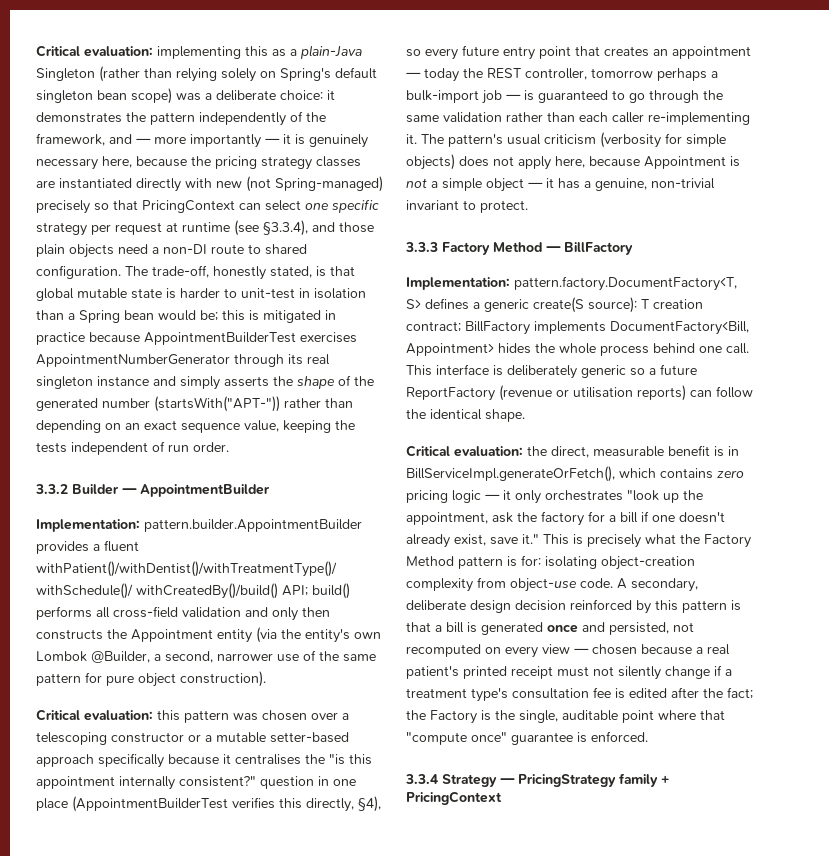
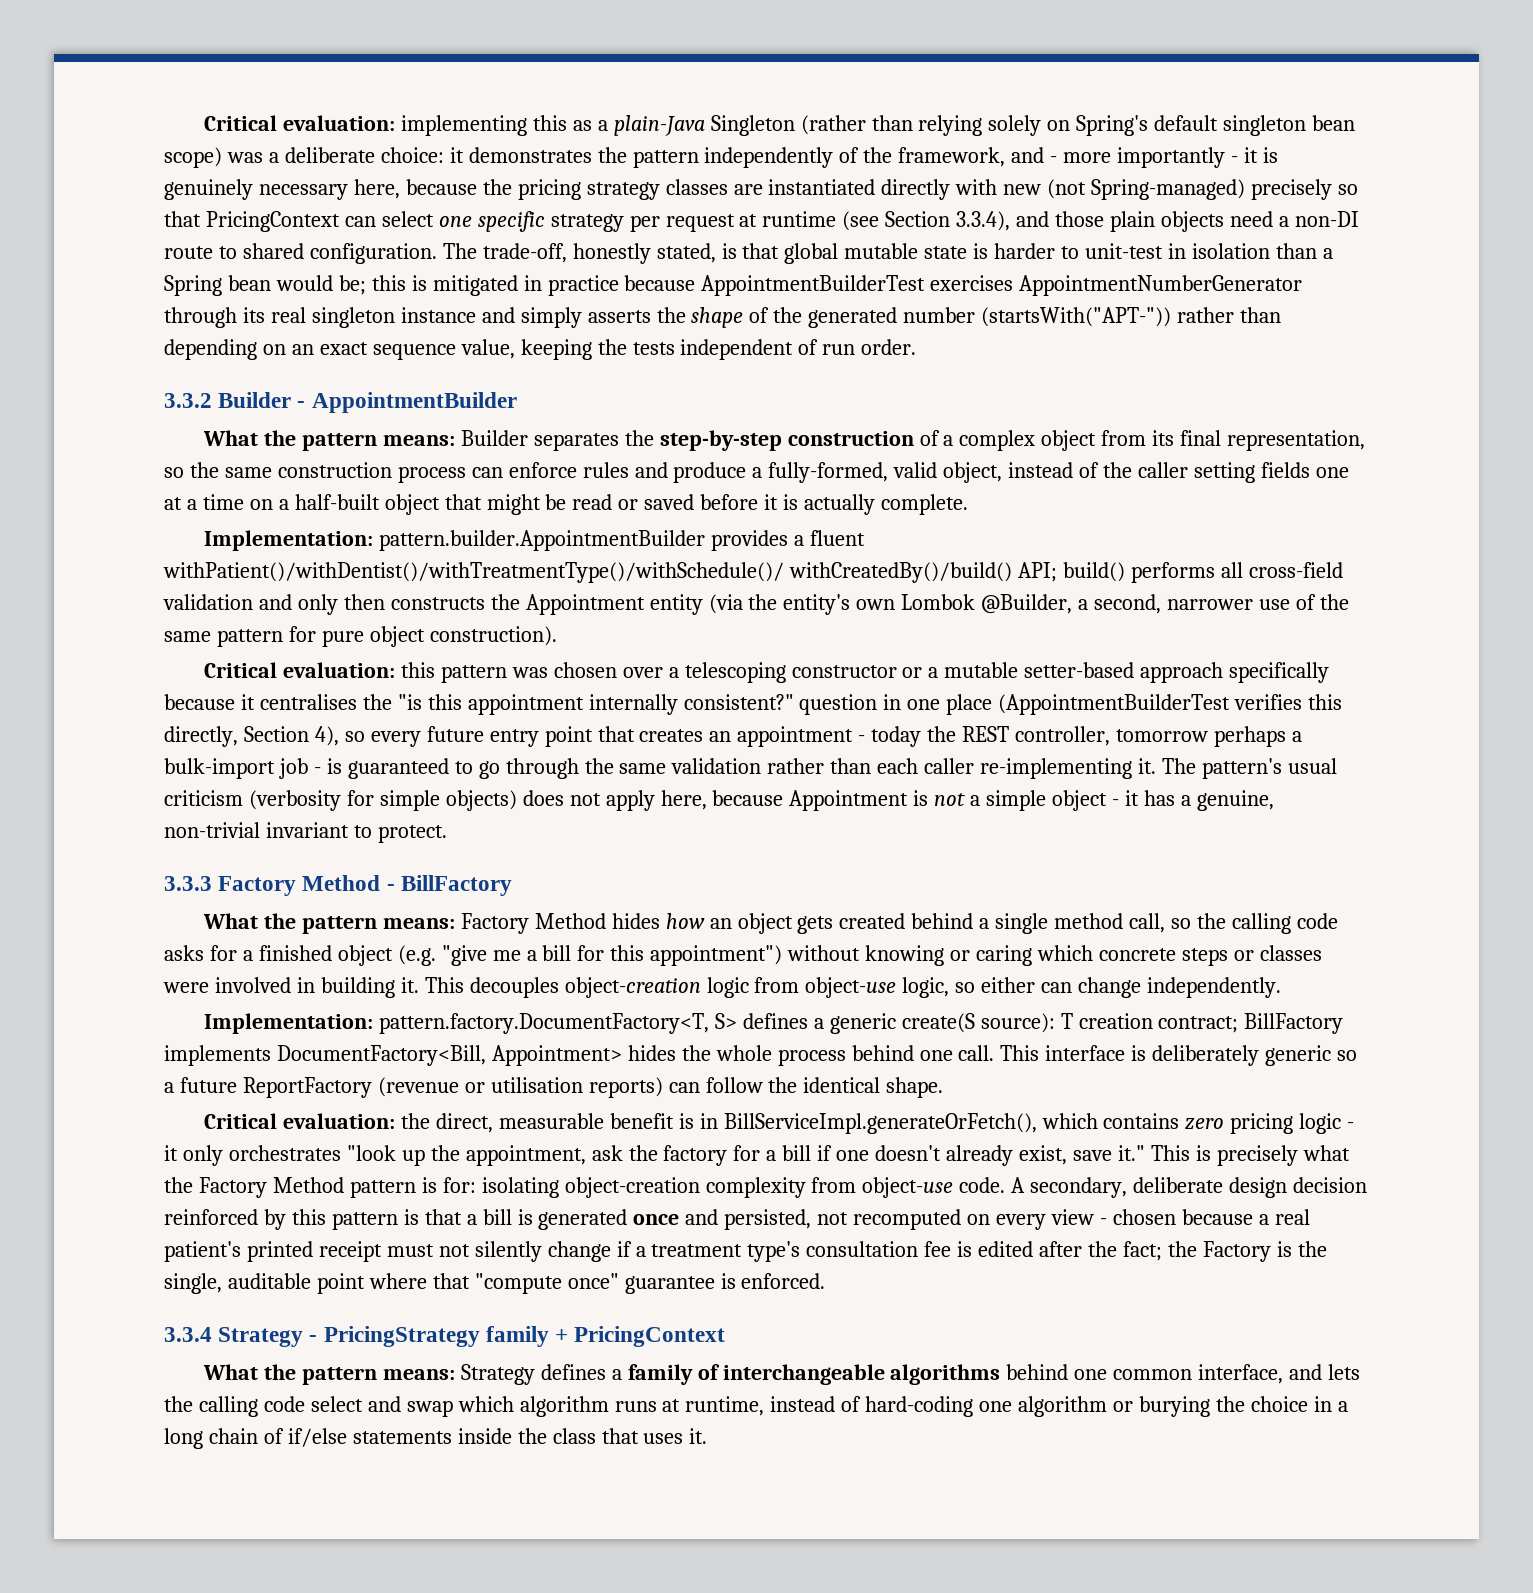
- it demonstrates the pattern independently of the framework, and — more importantly — it is genuinely necessary here, because the pricing strategy classes are instantiated directly with new (not Spring-managed) precisely so that PricingContext can select one specific strategy per request at runtime (see §3.3.4), and those plain objects need a non-DI route to shared configuration.
+ it demonstrates the pattern independently of the framework, and - more importantly - it is genuinely necessary here, because the pricing strategy classes are instantiated directly with new (not Spring-managed) precisely so that PricingContext can select one specific strategy per request at runtime (see Section 3.3.4), and those plain objects need a non-DI route to shared configuration.
- 3.3.2 Builder — AppointmentBuilder
+ 3.3.2 Builder - AppointmentBuilder
+ What the pattern means: Builder separates the step-by-step construction of a complex object from its final representation, so the same construction process can enforce rules and produce a fully-formed, valid object, instead of the caller setting fields one at a time on a half-built object that might be read or saved before it is actually complete.
- this pattern was chosen over a telescoping constructor or a mutable setter-based approach specifically because it centralises the "is this appointment internally consistent?" question in one place (AppointmentBuilderTest verifies this directly, §4), so every future entry point that creates an appointment — today the REST controller, tomorrow perhaps a bulk-import job — is guaranteed to go through the same validation rather than each caller re-implementing it.
+ this pattern was chosen over a telescoping constructor or a mutable setter-based approach specifically because it centralises the "is this appointment internally consistent?" question in one place (AppointmentBuilderTest verifies this directly, Section 4), so every future entry point that creates an appointment - today the REST controller, tomorrow perhaps a bulk-import job - is guaranteed to go through the same validation rather than each caller re-implementing it.
- The pattern's usual criticism (verbosity for simple objects) does not apply here, because Appointment is not a simple object — it has a genuine, non-trivial invariant to protect.
+ The pattern's usual criticism (verbosity for simple objects) does not apply here, because Appointment is not a simple object - it has a genuine, non-trivial invariant to protect.
- 3.3.3 Factory Method — BillFactory
+ 3.3.3 Factory Method - BillFactory
+ What the pattern means: Factory Method hides how an object gets created behind a single method call, so the calling code asks for a finished object (e.g. "give me a bill for this appointment") without knowing or caring which concrete steps or classes were involved in building it. This decouples object-creation logic from object-use logic, so either can change independently.
- Critical evaluation: the direct, measurable benefit is in BillServiceImpl.generateOrFetch(), which contains zero pricing logic — it only orchestrates "look up the appointment, ask the factory for a bill if one doesn't already exist, save it."
+ Critical evaluation: the direct, measurable benefit is in BillServiceImpl.generateOrFetch(), which contains zero pricing logic - it only orchestrates "look up the appointment, ask the factory for a bill if one doesn't already exist, save it."
- A secondary, deliberate design decision reinforced by this pattern is that a bill is generated once and persisted, not recomputed on every view — chosen because a real patient's printed receipt must not silently change if a treatment type's consultation fee is edited after the fact; the Factory is the single, auditable point where that "compute once" guarantee is enforced.
+ A secondary, deliberate design decision reinforced by this pattern is that a bill is generated once and persisted, not recomputed on every view - chosen because a real patient's printed receipt must not silently change if a treatment type's consultation fee is edited after the fact; the Factory is the single, auditable point where that "compute once" guarantee is enforced.
- 3.3.4 Strategy — PricingStrategy family + PricingContext
+ 3.3.4 Strategy - PricingStrategy family + PricingContext
+ What the pattern means: Strategy defines a family of interchangeable algorithms behind one common interface, and lets the calling code select and swap which algorithm runs at runtime, instead of hard-coding one algorithm or burying the choice in a long chain of if/else statements inside the class that uses it.

